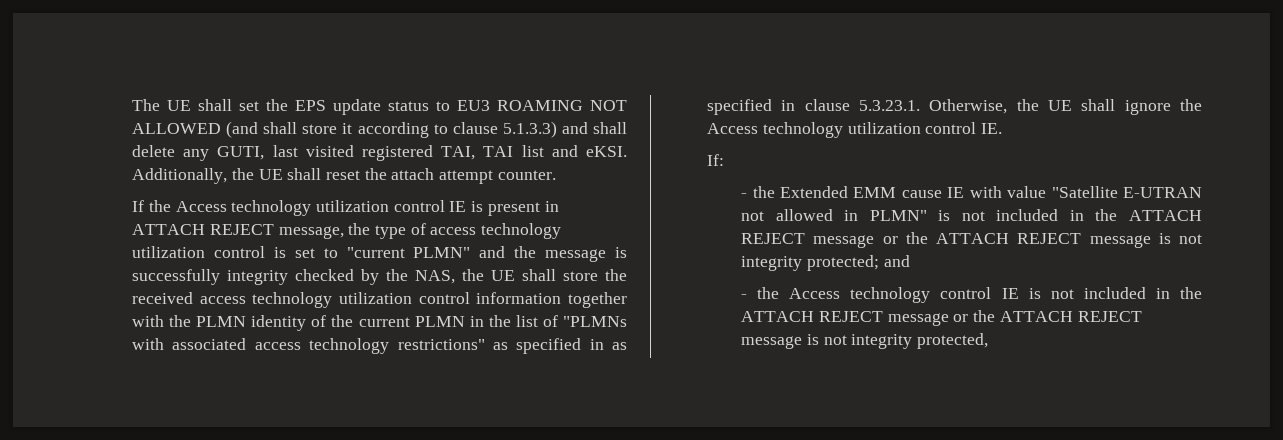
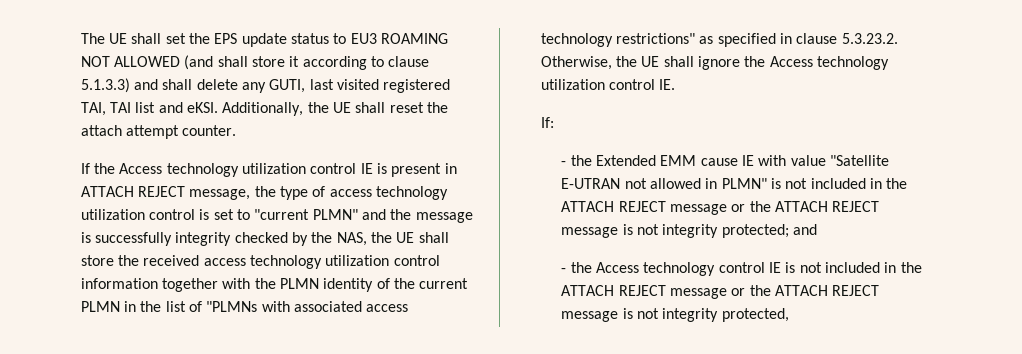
- If the Access technology utilization control IE is present in ATTACH REJECT message, the type of access technology utilization control is set to "current PLMN" and the message is successfully integrity checked by the NAS, the UE shall store the received access technology utilization control information together with the PLMN identity of the current PLMN in the list of "PLMNs with associated access technology restrictions" as specified in as specified in clause 5.3.23.1. Otherwise, the UE shall ignore the Access technology utilization control IE.
+ If the Access technology utilization control IE is present in ATTACH REJECT message, the type of access technology utilization control is set to "current PLMN" and the message is successfully integrity checked by the NAS, the UE shall store the received access technology utilization control information together with the PLMN identity of the current PLMN in the list of "PLMNs with associated access technology restrictions" as specified in clause 5.3.23.2. Otherwise, the UE shall ignore the Access technology utilization control IE.

